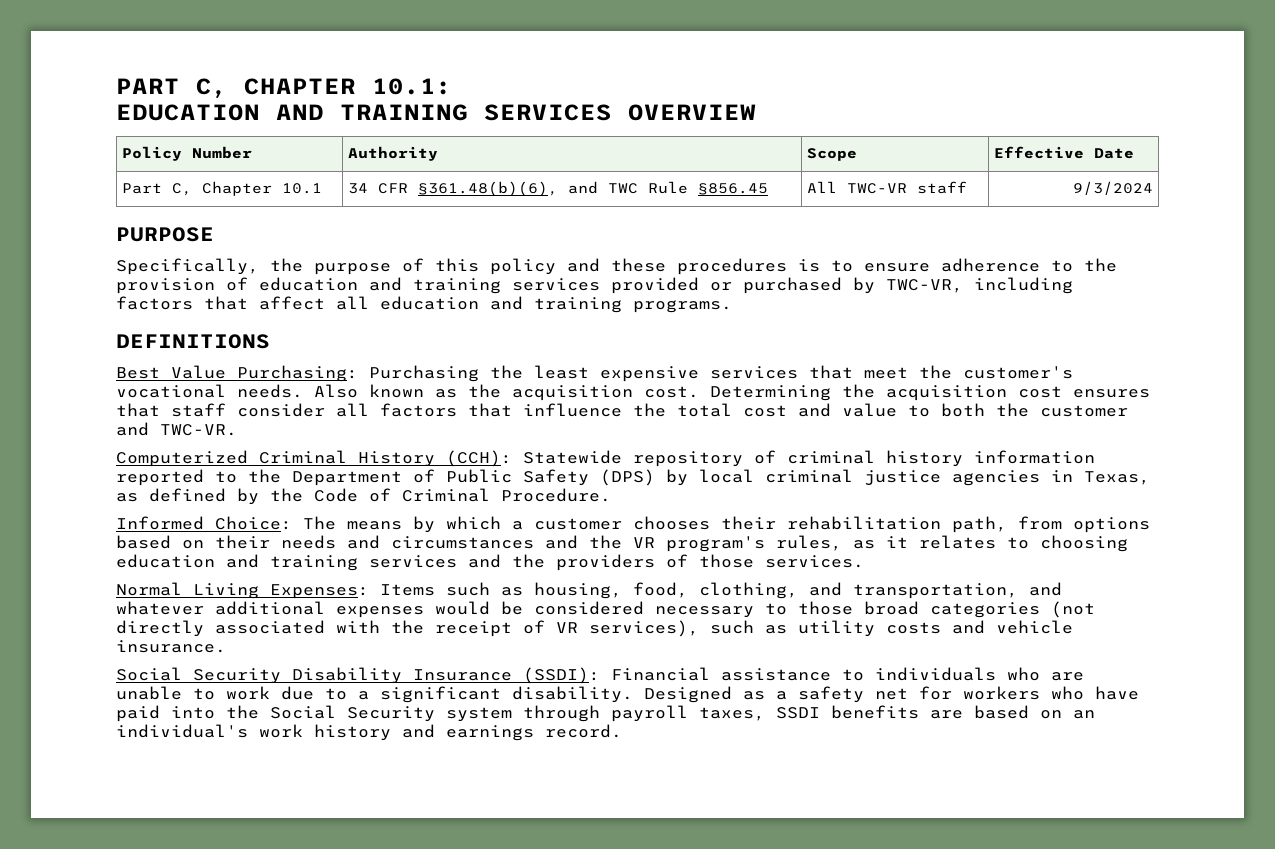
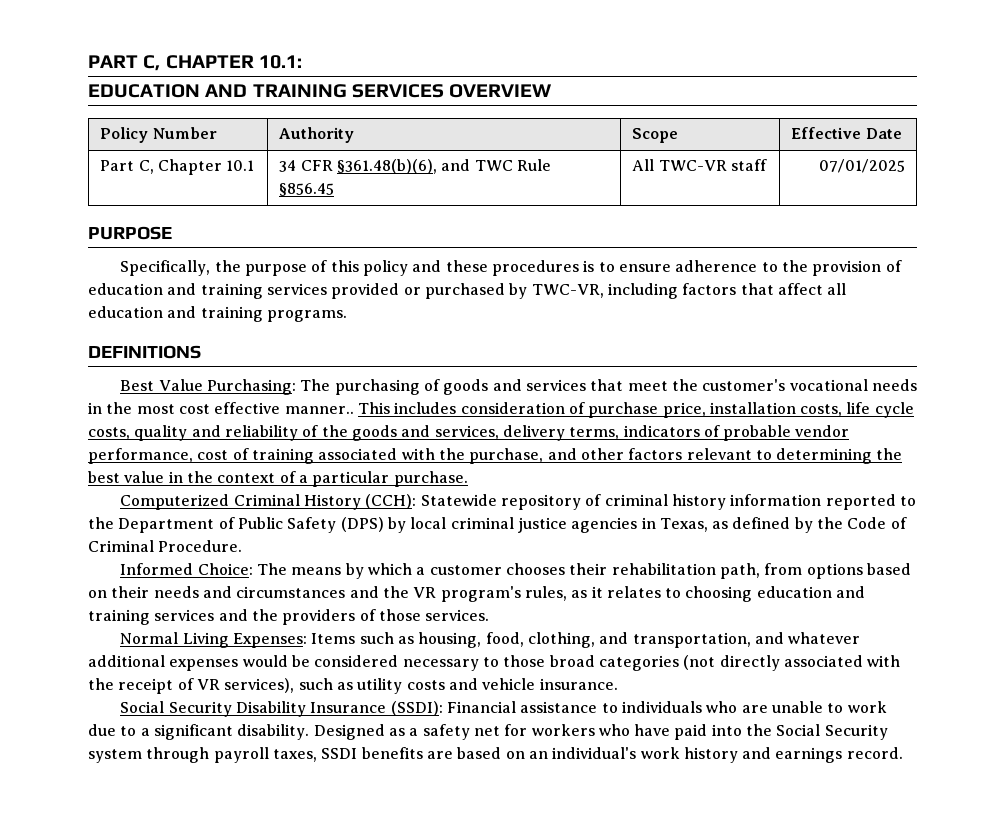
- Part C, Chapter 10.1 | 34 CFR §361.48(b)(6), and TWC Rule §856.45 | All TWC-VR staff | 9/3/2024
+ Part C, Chapter 10.1 | 34 CFR §361.48(b)(6), and TWC Rule §856.45 | All TWC-VR staff | 07/01/2025
- Best Value Purchasing: Purchasing the least expensive services that meet the customer's vocational needs. Also known as the acquisition cost. Determining the acquisition cost ensures that staff consider all factors that influence the total cost and value to both the customer and TWC-VR.
+ Best Value Purchasing: The purchasing of goods and services that meet the customer's vocational needs in the most cost effective manner.. This includes consideration of purchase price, installation costs, life cycle costs, quality and reliability of the goods and services, delivery terms, indicators of probable vendor performance, cost of training associated with the purchase, and other factors relevant to determining the best value in the context of a particular purchase.

